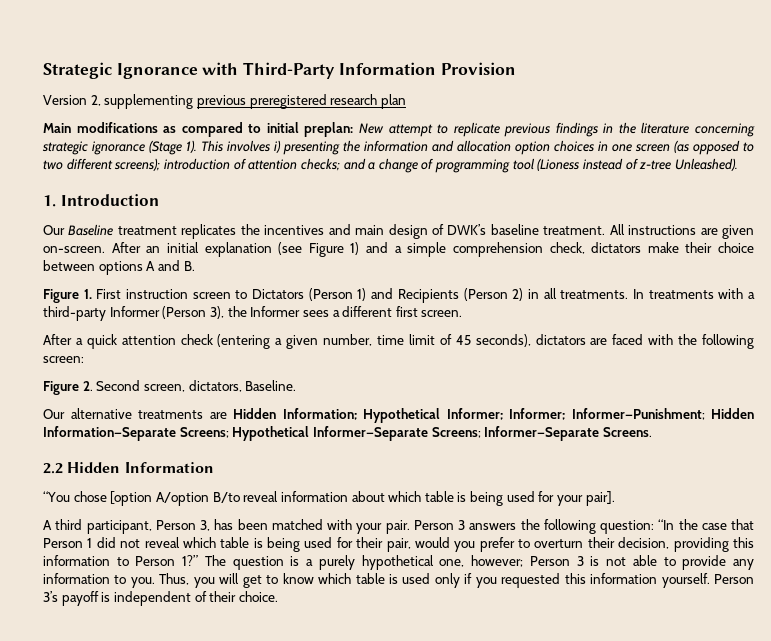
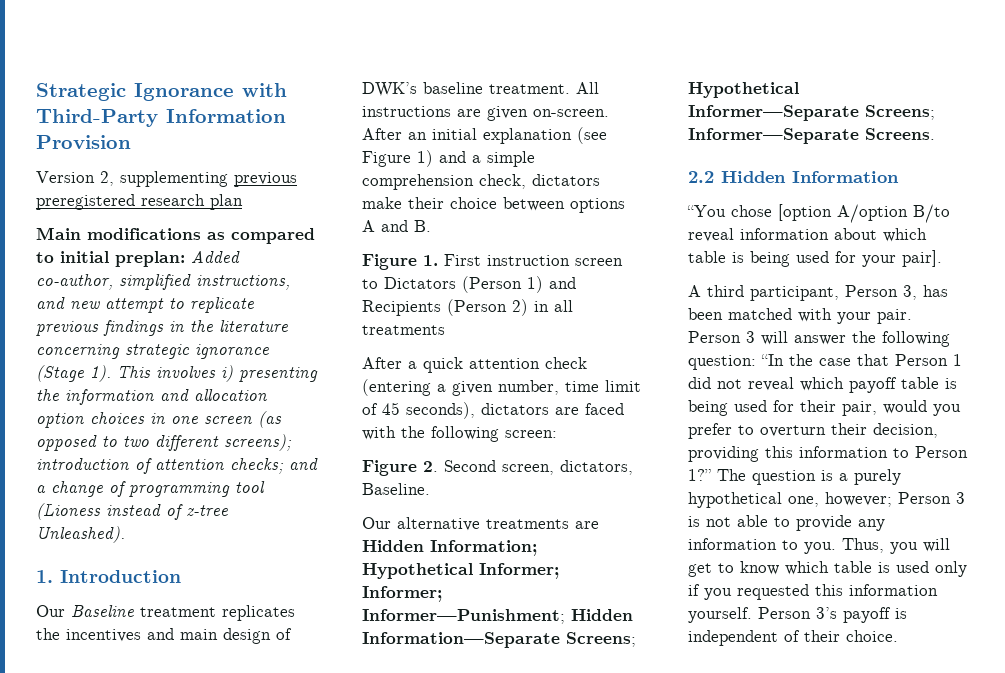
- Main modifications as compared to initial preplan: New attempt to replicate previous findings in the literature concerning strategic ignorance (Stage 1).
+ Main modifications as compared to initial preplan: Added co-author, simplified instructions, and new attempt to replicate previous findings in the literature concerning strategic ignorance (Stage 1).
- Figure 1. First instruction screen to Dictators (Person 1) and Recipients (Person 2) in all treatments. In treatments with a third-party Informer (Person 3), the Informer sees a different first screen.
+ Figure 1. First instruction screen to Dictators (Person 1) and Recipients (Person 2) in all treatments
- Person 3 answers the following question: “In the case that Person 1 did not reveal which table is being used for their pair, would you prefer to overturn their decision, providing this information to Person 1?”
+ Person 3 will answer the following question: “In the case that Person 1 did not reveal which payoff table is being used for their pair, would you prefer to overturn their decision, providing this information to Person 1?”

